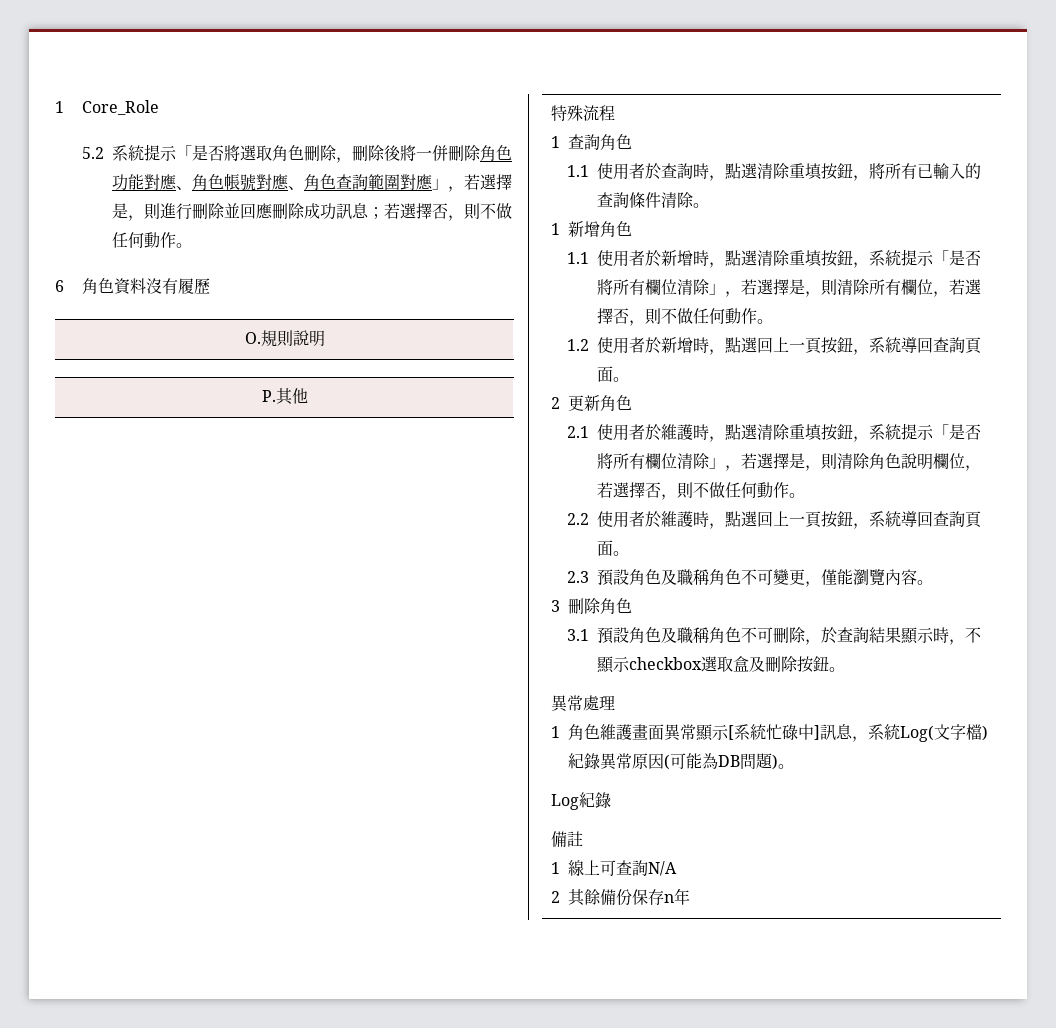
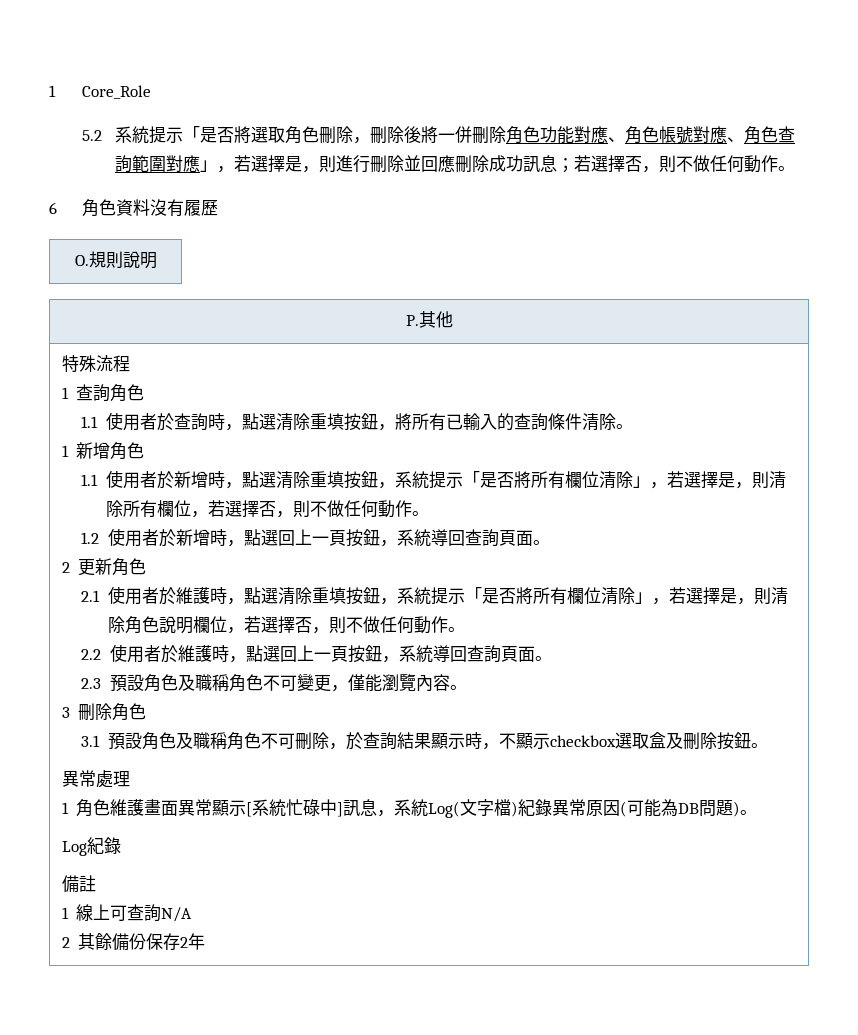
- 2其餘備份保存n年
+ 2其餘備份保存2年

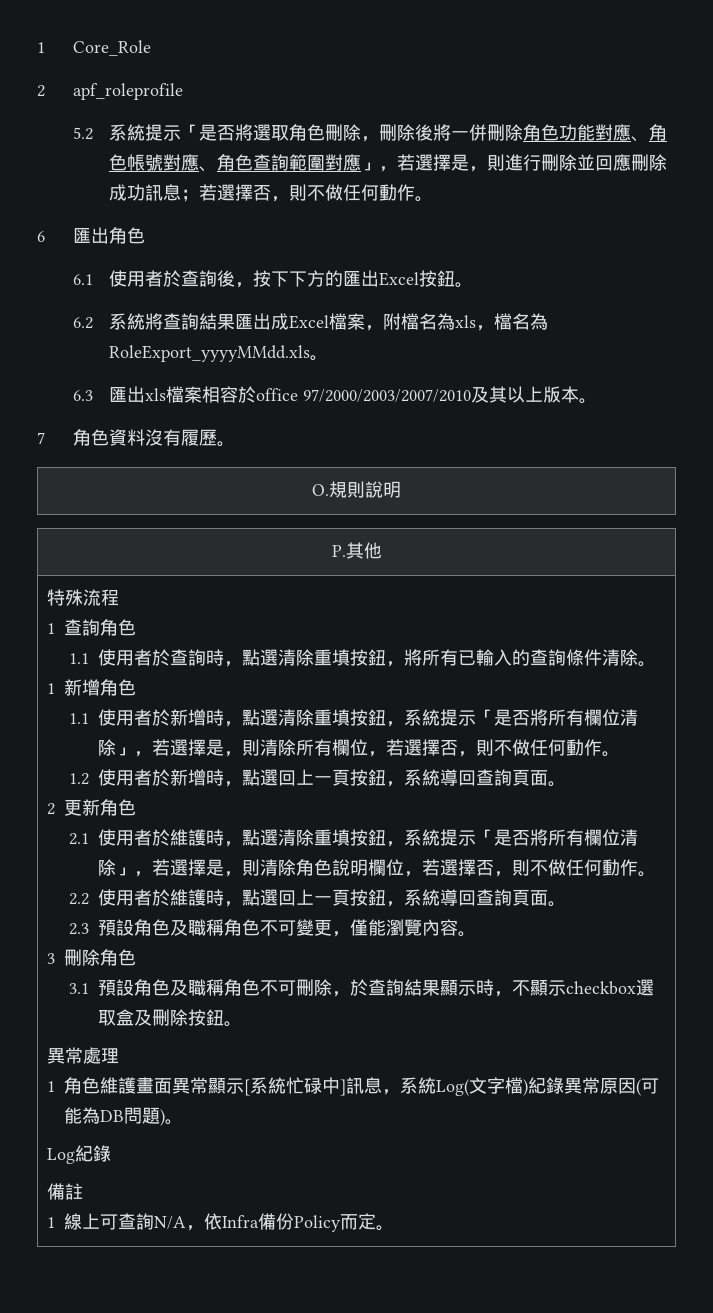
+ 2 apf_roleprofile
- 6角色資料沒有履歷
+ 6匯出角色
+ 6.1使用者於查詢後，按下下方的匯出Excel按鈕。
+ 6.2系統將查詢結果匯出成Excel檔案，附檔名為xls，檔名為RoleExport_yyyyMMdd.xls。
+ 6.3匯出xls檔案相容於office 97/2000/2003/2007/2010及其以上版本。
+ 7角色資料沒有履歷。
- 1線上可查詢N/A
- 2其餘備份保存2年
+ 1線上可查詢N/A，依Infra備份Policy而定。

